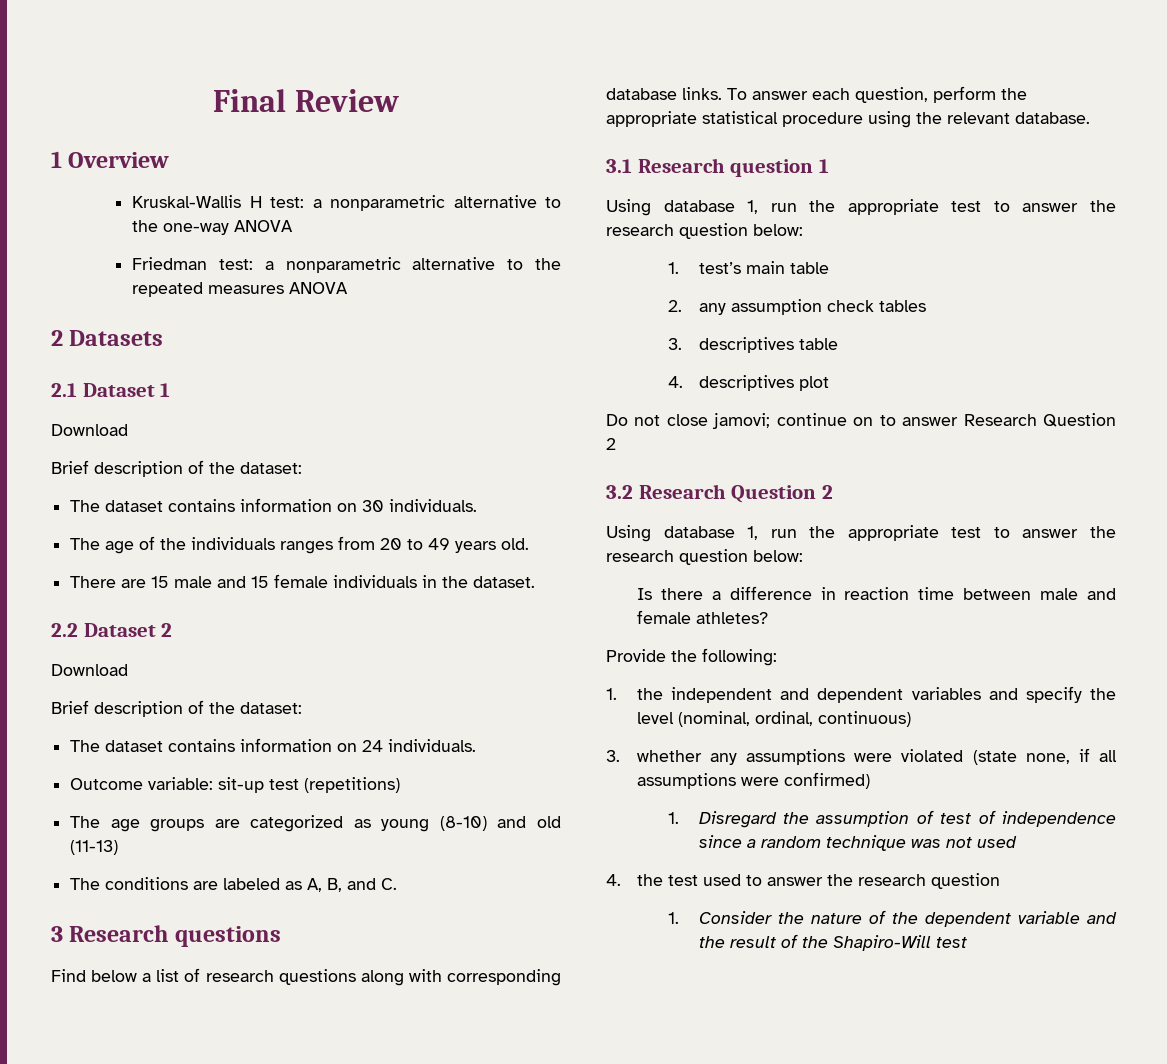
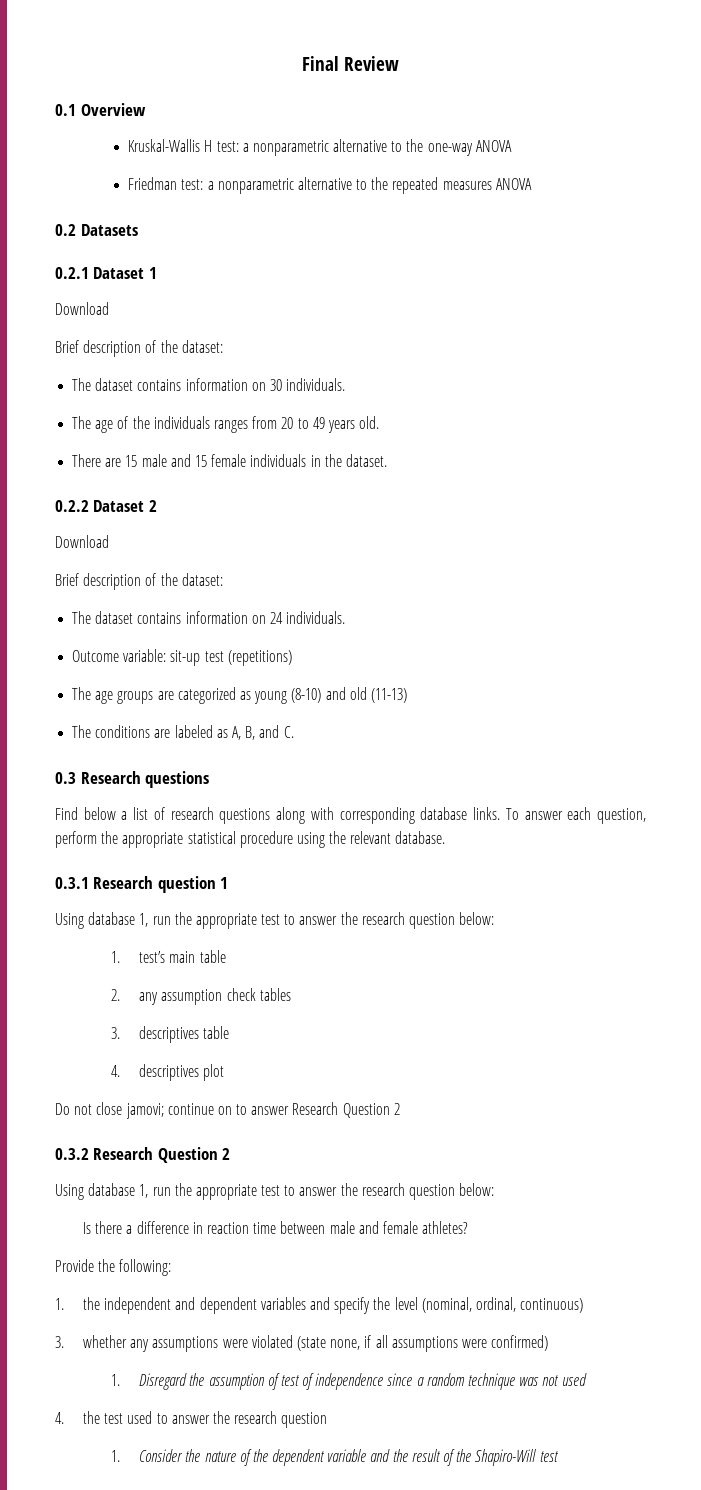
- 1 Overview
+ 0.1 Overview
- 2 Datasets
+ 0.2 Datasets
- 2.1 Dataset 1
+ 0.2.1 Dataset 1
- 2.2 Dataset 2
+ 0.2.2 Dataset 2
- 3 Research questions
+ 0.3 Research questions
- 3.1 Research question 1
+ 0.3.1 Research question 1
- 3.2 Research Question 2
+ 0.3.2 Research Question 2

